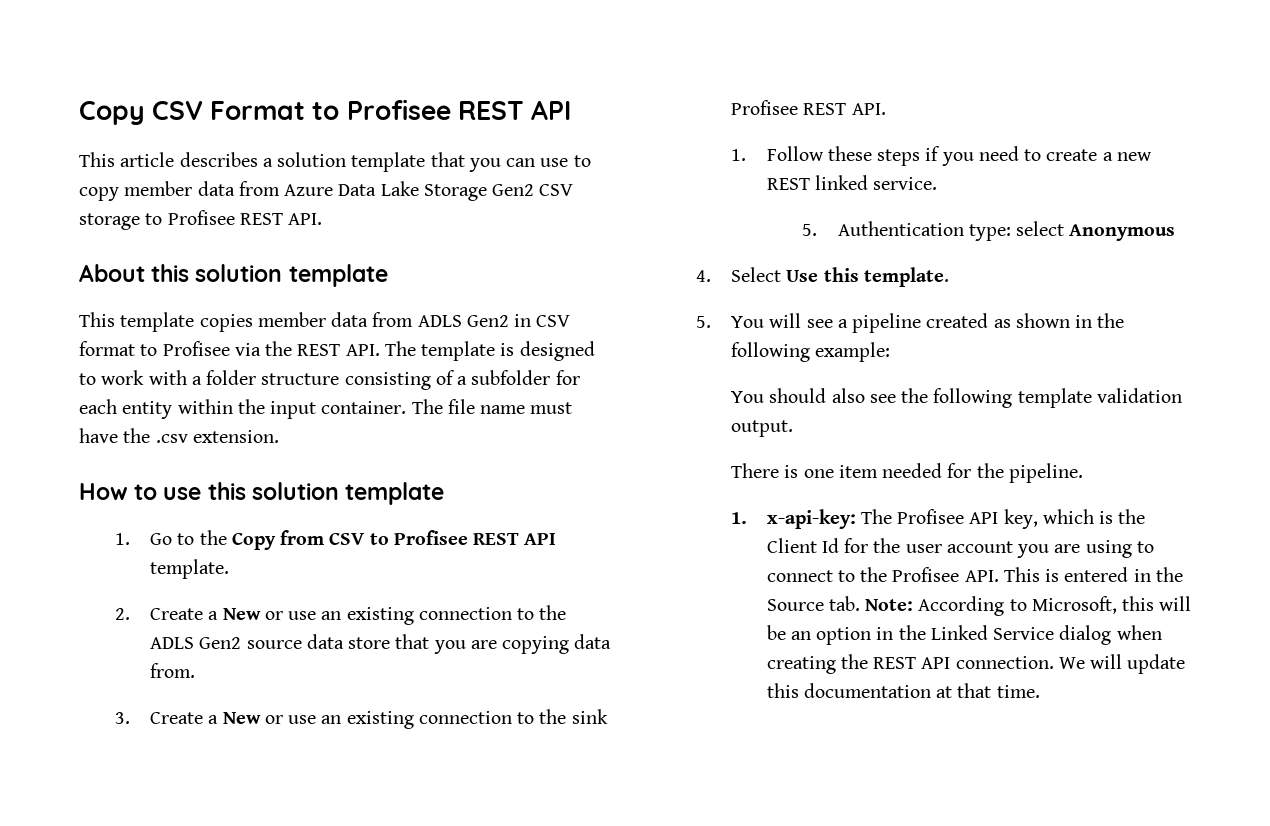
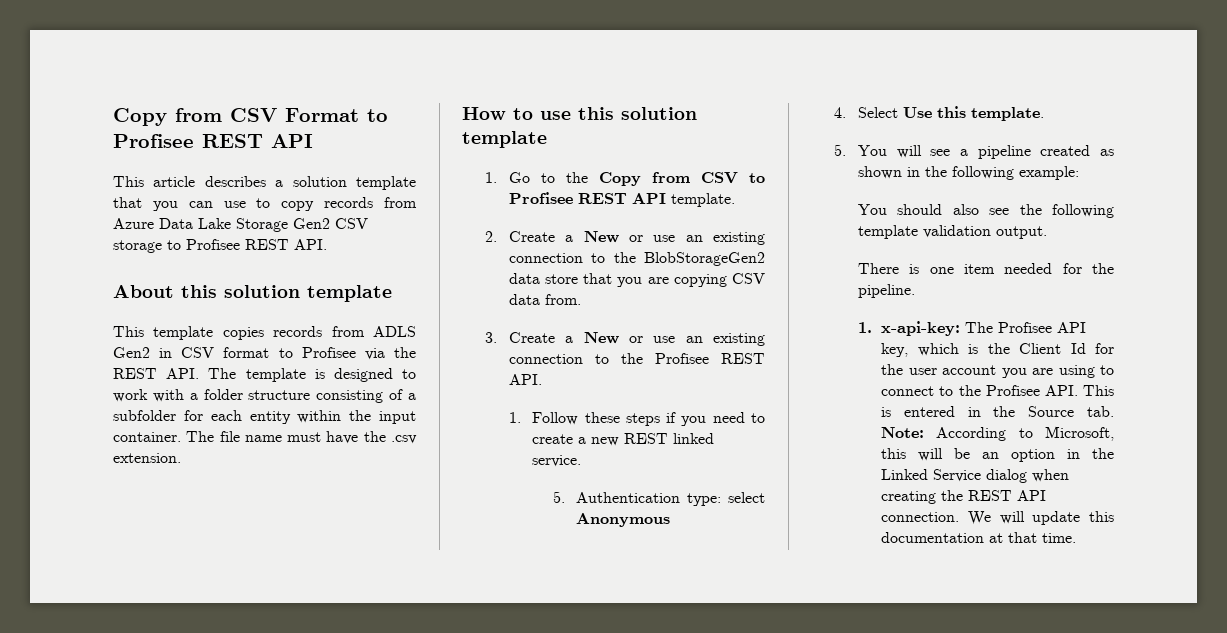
- Copy CSV Format to Profisee REST API
+ Copy from CSV Format to Profisee REST API
- This article describes a solution template that you can use to copy member data from Azure Data Lake Storage Gen2 CSV storage to Profisee REST API.
+ This article describes a solution template that you can use to copy records from Azure Data Lake Storage Gen2 CSV storage to Profisee REST API.
- This template copies member data from ADLS Gen2 in CSV format to Profisee via the REST API. The template is designed to work with a folder structure consisting of a subfolder for each entity within the input container.
+ This template copies records from ADLS Gen2 in CSV format to Profisee via the REST API. The template is designed to work with a folder structure consisting of a subfolder for each entity within the input container.
- 2. Create a New or use an existing connection to the ADLS Gen2 source data store that you are copying data from.
+ 2. Create a New or use an existing connection to the BlobStorageGen2 data store that you are copying CSV data from.
- 3. Create a New or use an existing connection to the sink Profisee REST API.
+ 3. Create a New or use an existing connection to the Profisee REST API.

